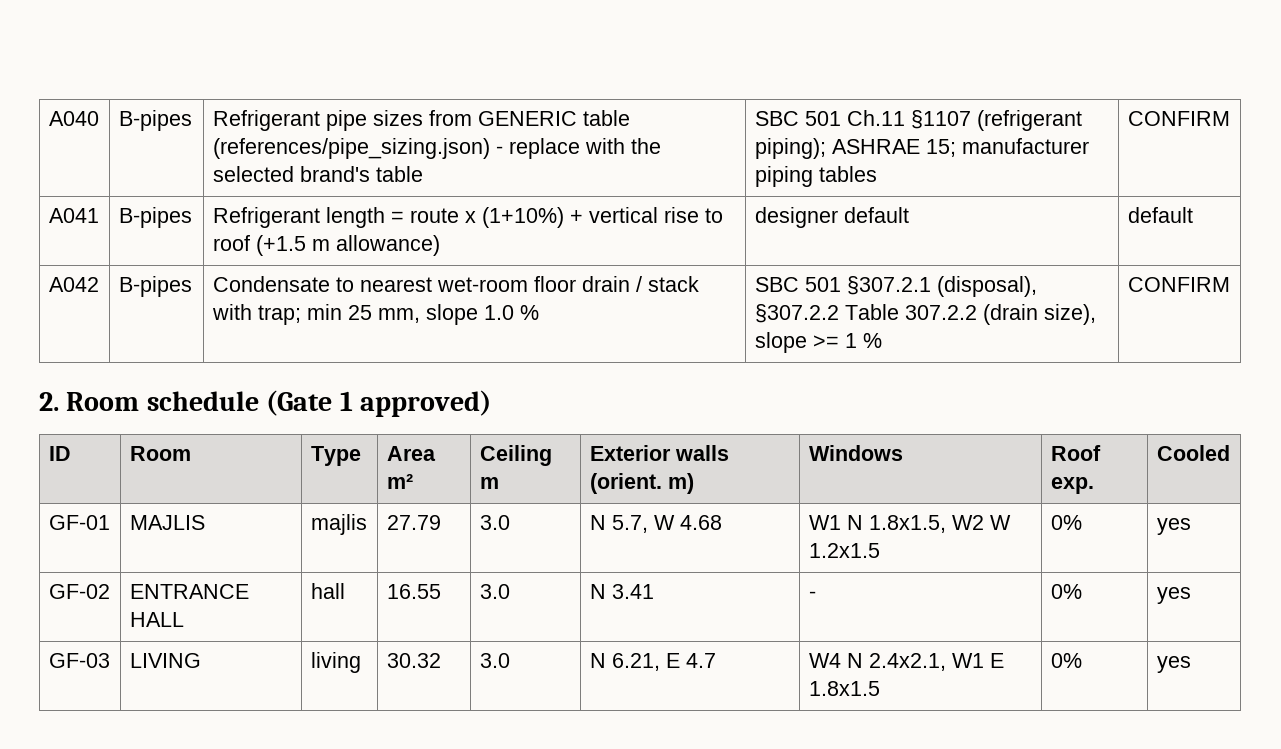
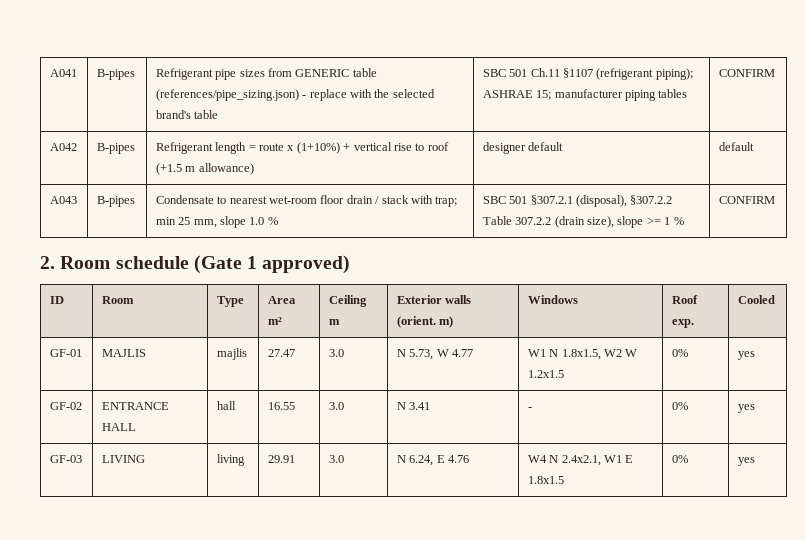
- A040 | B-pipes | Refrigerant pipe sizes from GENERIC table (references/pipe_sizing.json) - replace with the selected brand's table | SBC 501 Ch.11 §1107 (refrigerant piping); ASHRAE 15; manufacturer piping tables | CONFIRM
+ A041 | B-pipes | Refrigerant pipe sizes from GENERIC table (references/pipe_sizing.json) - replace with the selected brand's table | SBC 501 Ch.11 §1107 (refrigerant piping); ASHRAE 15; manufacturer piping tables | CONFIRM
- A041 | B-pipes | Refrigerant length = route x (1+10%) + vertical rise to roof (+1.5 m allowance) | designer default | default
+ A042 | B-pipes | Refrigerant length = route x (1+10%) + vertical rise to roof (+1.5 m allowance) | designer default | default
- A042 | B-pipes | Condensate to nearest wet-room floor drain / stack with trap; min 25 mm, slope 1.0 % | SBC 501 §307.2.1 (disposal), §307.2.2 Table 307.2.2 (drain size), slope >= 1 % | CONFIRM
+ A043 | B-pipes | Condensate to nearest wet-room floor drain / stack with trap; min 25 mm, slope 1.0 % | SBC 501 §307.2.1 (disposal), §307.2.2 Table 307.2.2 (drain size), slope >= 1 % | CONFIRM
- GF-01 | MAJLIS | majlis | 27.79 | 3.0 | N 5.7, W 4.68 | W1 N 1.8x1.5, W2 W 1.2x1.5 | 0% | yes
+ GF-01 | MAJLIS | majlis | 27.47 | 3.0 | N 5.73, W 4.77 | W1 N 1.8x1.5, W2 W 1.2x1.5 | 0% | yes
- GF-03 | LIVING | living | 30.32 | 3.0 | N 6.21, E 4.7 | W4 N 2.4x2.1, W1 E 1.8x1.5 | 0% | yes
+ GF-03 | LIVING | living | 29.91 | 3.0 | N 6.24, E 4.76 | W4 N 2.4x2.1, W1 E 1.8x1.5 | 0% | yes

